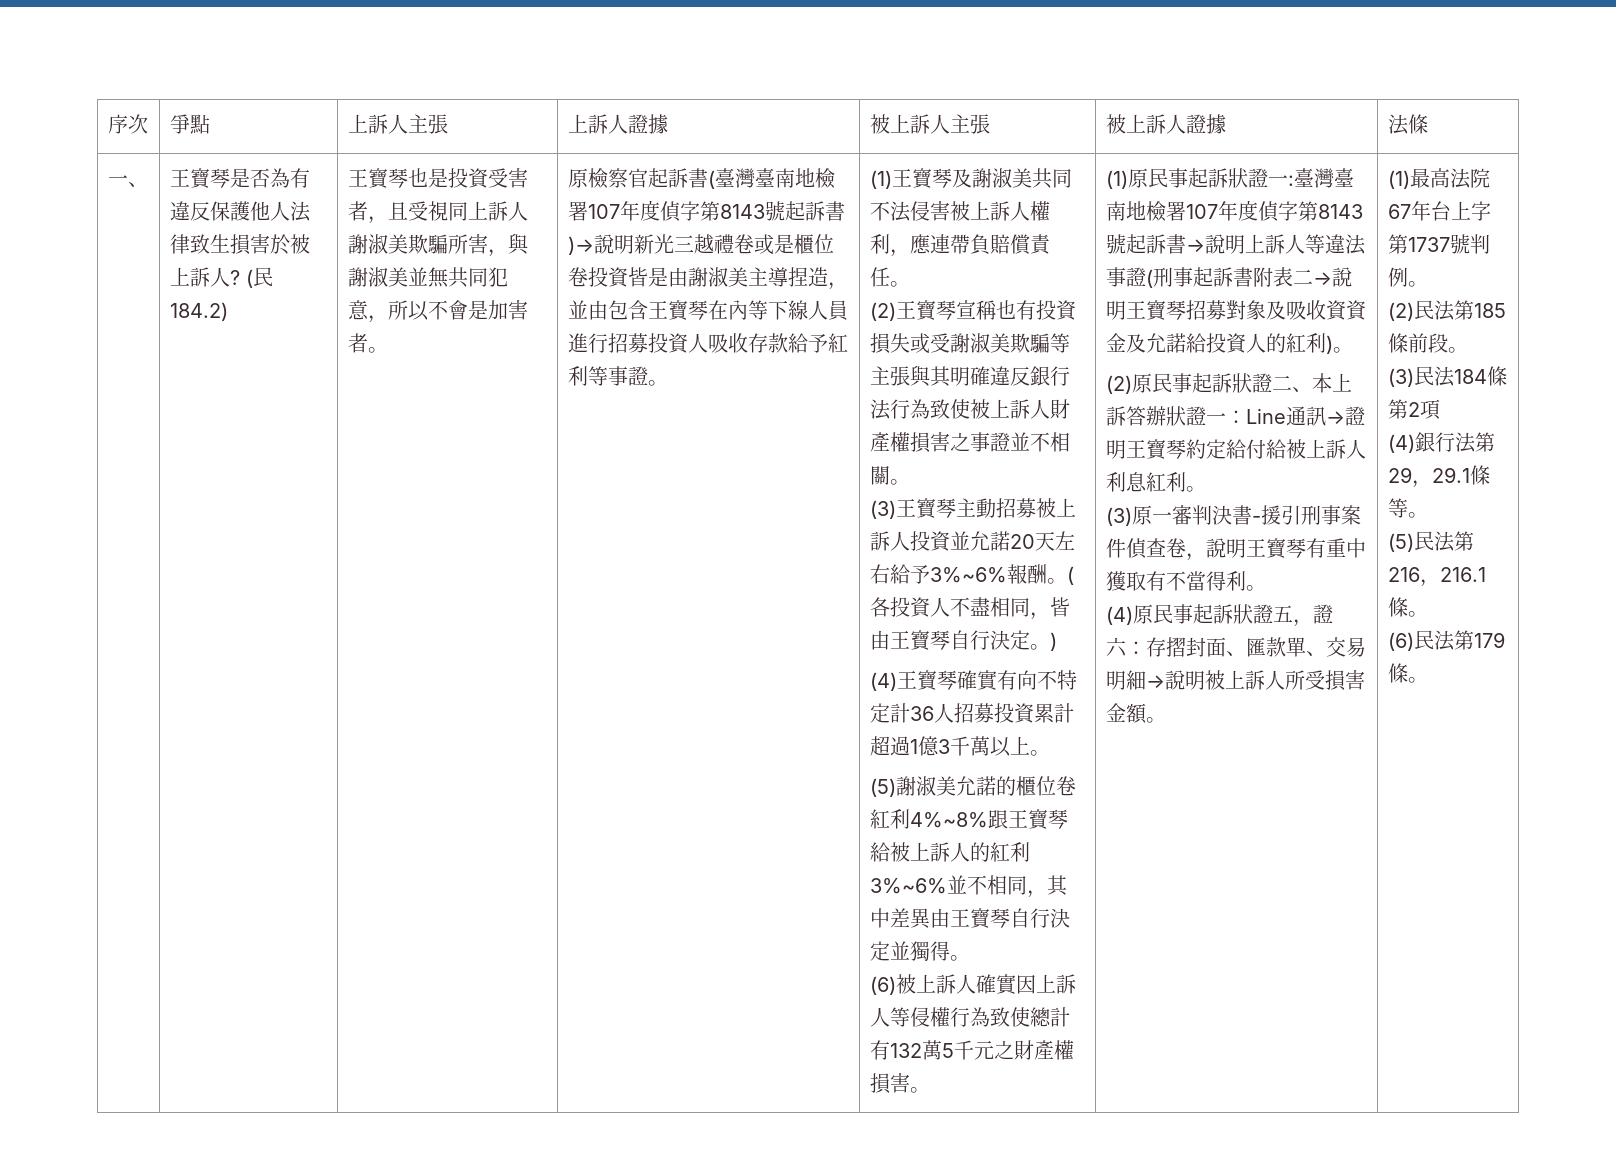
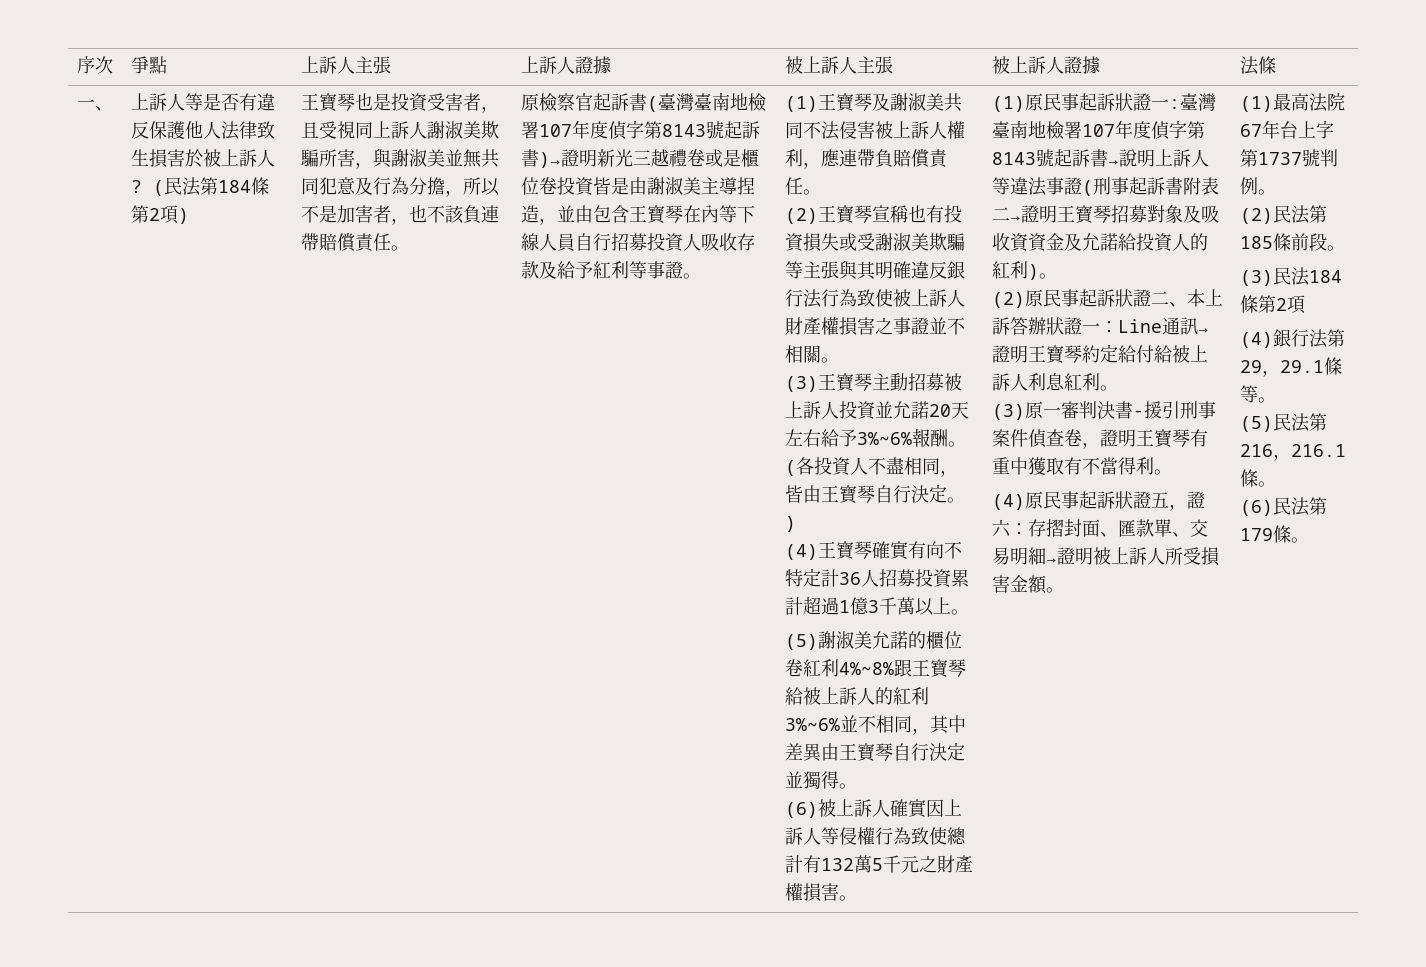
- 王寶琴是否為有違反保護他人法律致生損害於被上訴人?
+ 上訴人等是否有違反保護他人法律致生損害於被上訴人?
- (民184.2)
+ (民法第184條第2項)
- 王寶琴也是投資受害者，且受視同上訴人謝淑美欺騙所害，與謝淑美並無共同犯意，所以不會是加害者。
+ 王寶琴也是投資受害者，且受視同上訴人謝淑美欺騙所害，與謝淑美並無共同犯意及行為分擔，所以不是加害者，也不該負連帶賠償責任。
- 原檢察官起訴書(臺灣臺南地檢署107年度偵字第8143號起訴書)→說明新光三越禮卷或是櫃位卷投資皆是由謝淑美主導捏造，並由包含王寶琴在內等下線人員進行招募投資人吸收存款給予紅利等事證。
+ 原檢察官起訴書(臺灣臺南地檢署107年度偵字第8143號起訴書)→證明新光三越禮卷或是櫃位卷投資皆是由謝淑美主導捏造，並由包含王寶琴在內等下線人員自行招募投資人吸收存款及給予紅利等事證。
- (1)原民事起訴狀證一:臺灣臺南地檢署107年度偵字第8143號起訴書→說明上訴人等違法事證(刑事起訴書附表二→說明王寶琴招募對象及吸收資資金及允諾給投資人的紅利)。
+ (1)原民事起訴狀證一:臺灣臺南地檢署107年度偵字第8143號起訴書→說明上訴人等違法事證(刑事起訴書附表二→證明王寶琴招募對象及吸收資資金及允諾給投資人的紅利)。
- (3)原一審判決書-援引刑事案件偵查卷，說明王寶琴有重中獲取有不當得利。
+ (3)原一審判決書-援引刑事案件偵查卷，證明王寶琴有重中獲取有不當得利。
- (4)原民事起訴狀證五，證六：存摺封面、匯款單、交易明細→說明被上訴人所受損害金額。
+ (4)原民事起訴狀證五，證六：存摺封面、匯款單、交易明細→證明被上訴人所受損害金額。

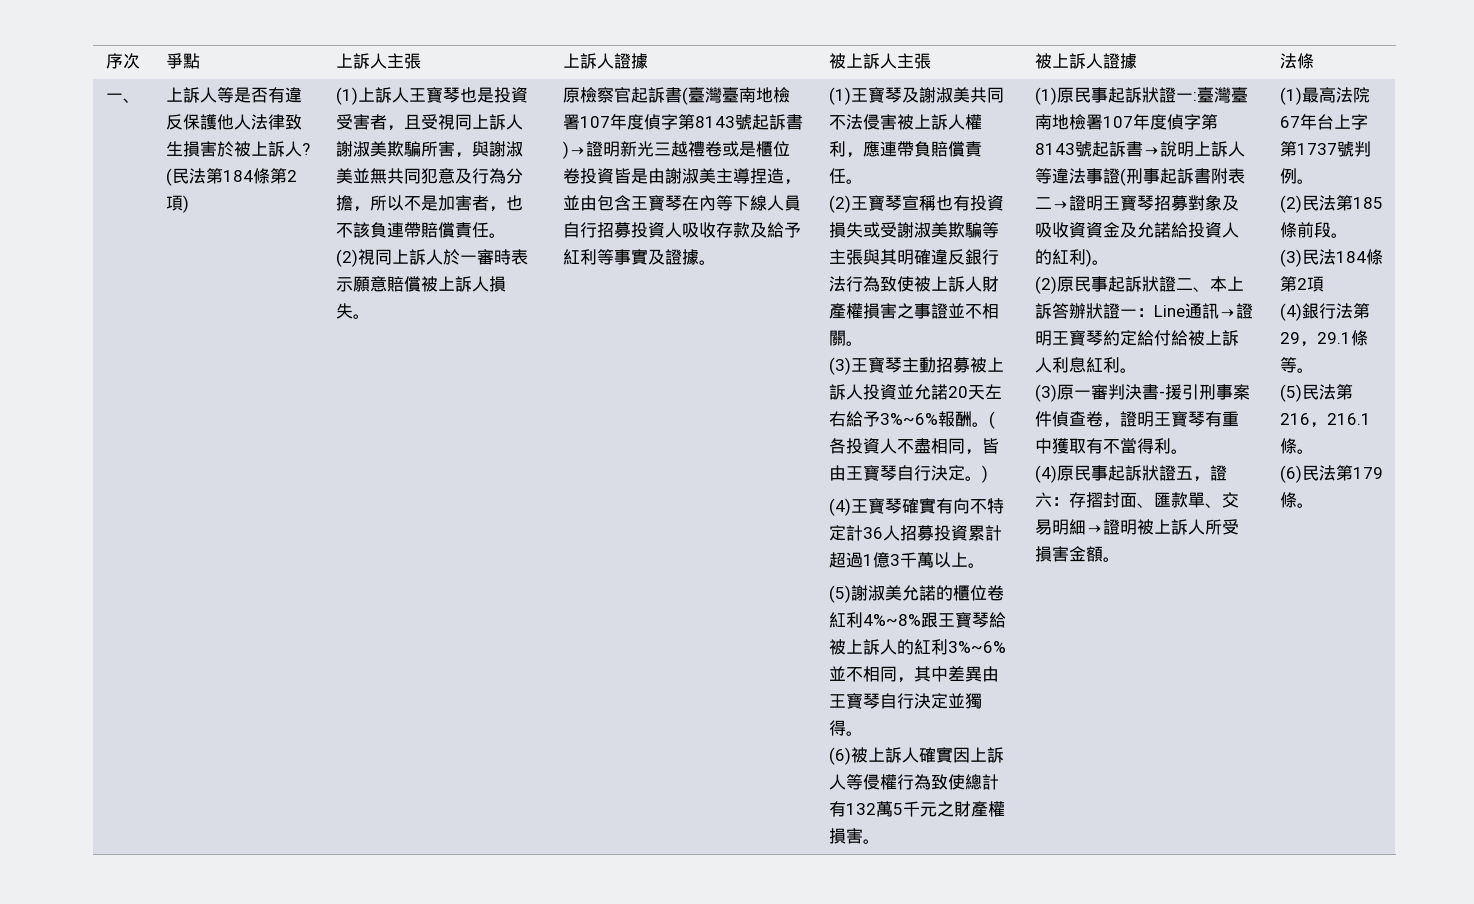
- 王寶琴也是投資受害者，且受視同上訴人謝淑美欺騙所害，與謝淑美並無共同犯意及行為分擔，所以不是加害者，也不該負連帶賠償責任。
+ (1)上訴人王寶琴也是投資受害者，且受視同上訴人謝淑美欺騙所害，與謝淑美並無共同犯意及行為分擔，所以不是加害者，也不該負連帶賠償責任。
+ (2)視同上訴人於一審時表示願意賠償被上訴人損失。
- 原檢察官起訴書(臺灣臺南地檢署107年度偵字第8143號起訴書)→證明新光三越禮卷或是櫃位卷投資皆是由謝淑美主導捏造，並由包含王寶琴在內等下線人員自行招募投資人吸收存款及給予紅利等事證。
+ 原檢察官起訴書(臺灣臺南地檢署107年度偵字第8143號起訴書)→證明新光三越禮卷或是櫃位卷投資皆是由謝淑美主導捏造，並由包含王寶琴在內等下線人員自行招募投資人吸收存款及給予紅利等事實及證據。

